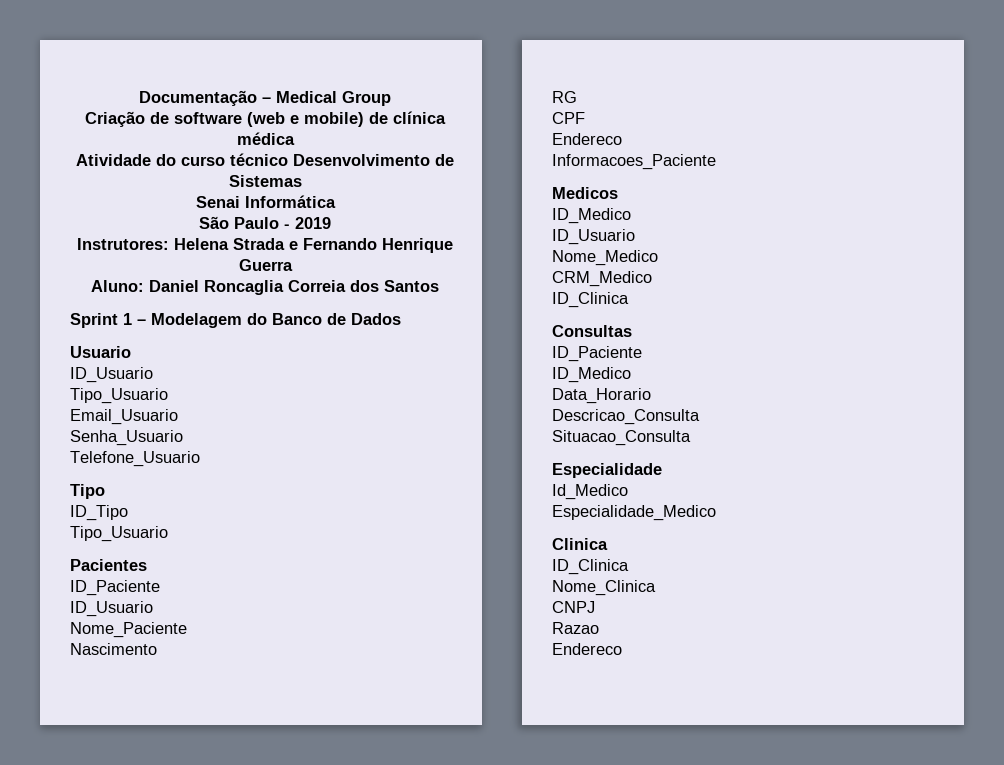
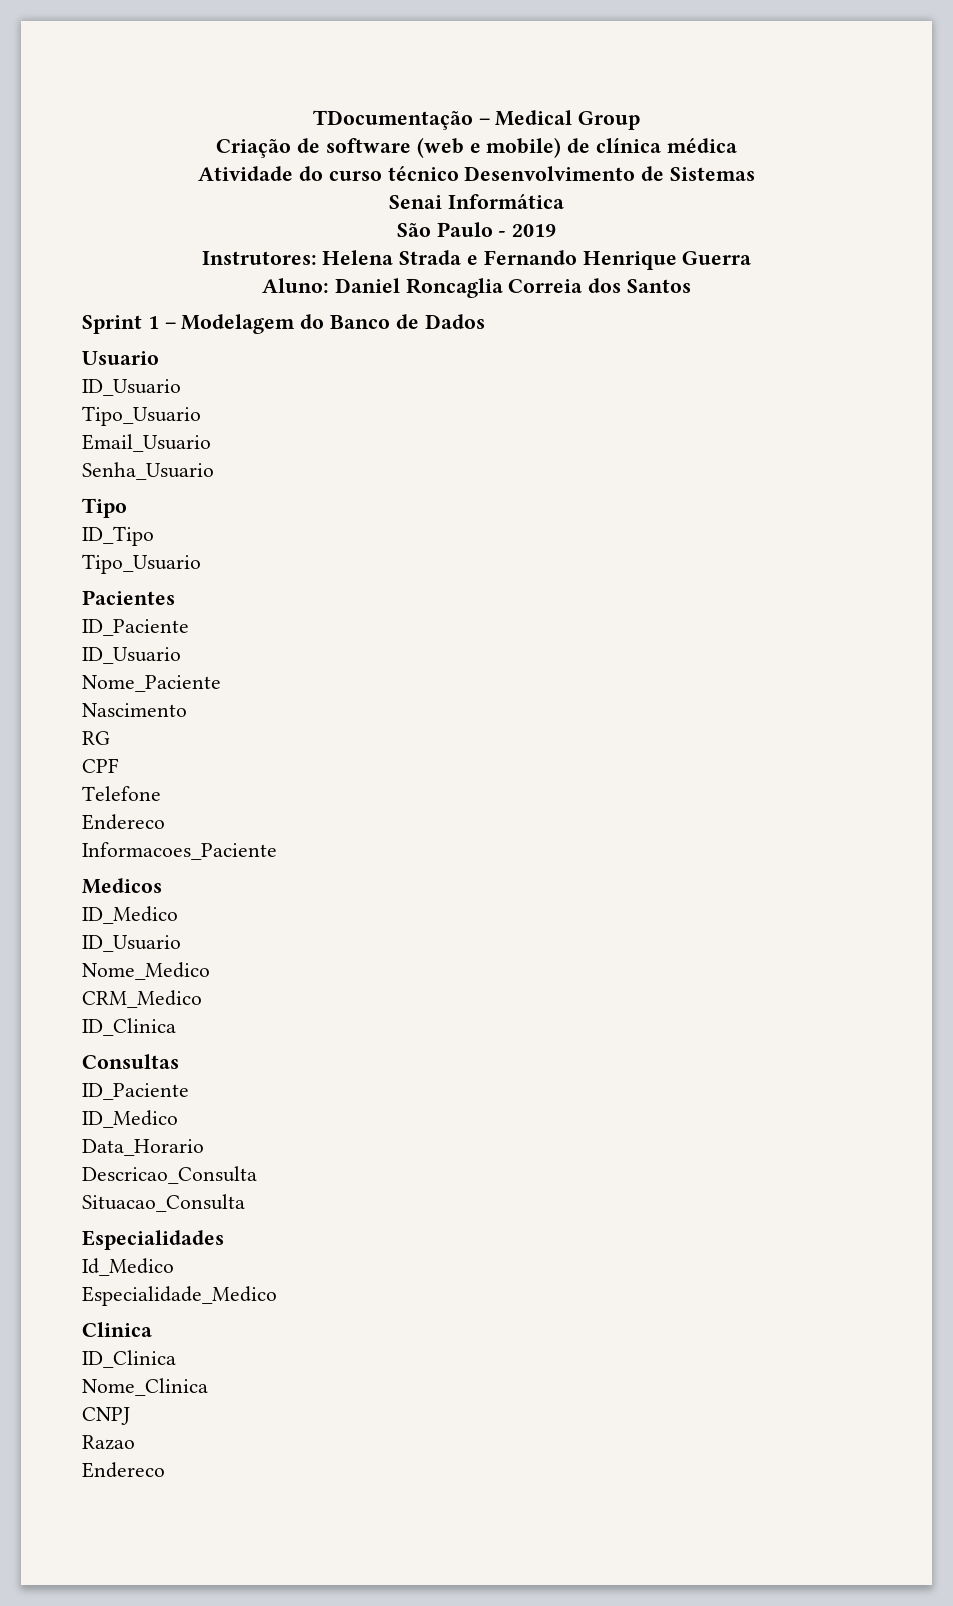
- Documentação – Medical Group
+ TDocumentação – Medical Group
- Telefone_Usuario
+ Telefone
- Especialidade
+ Especialidades

